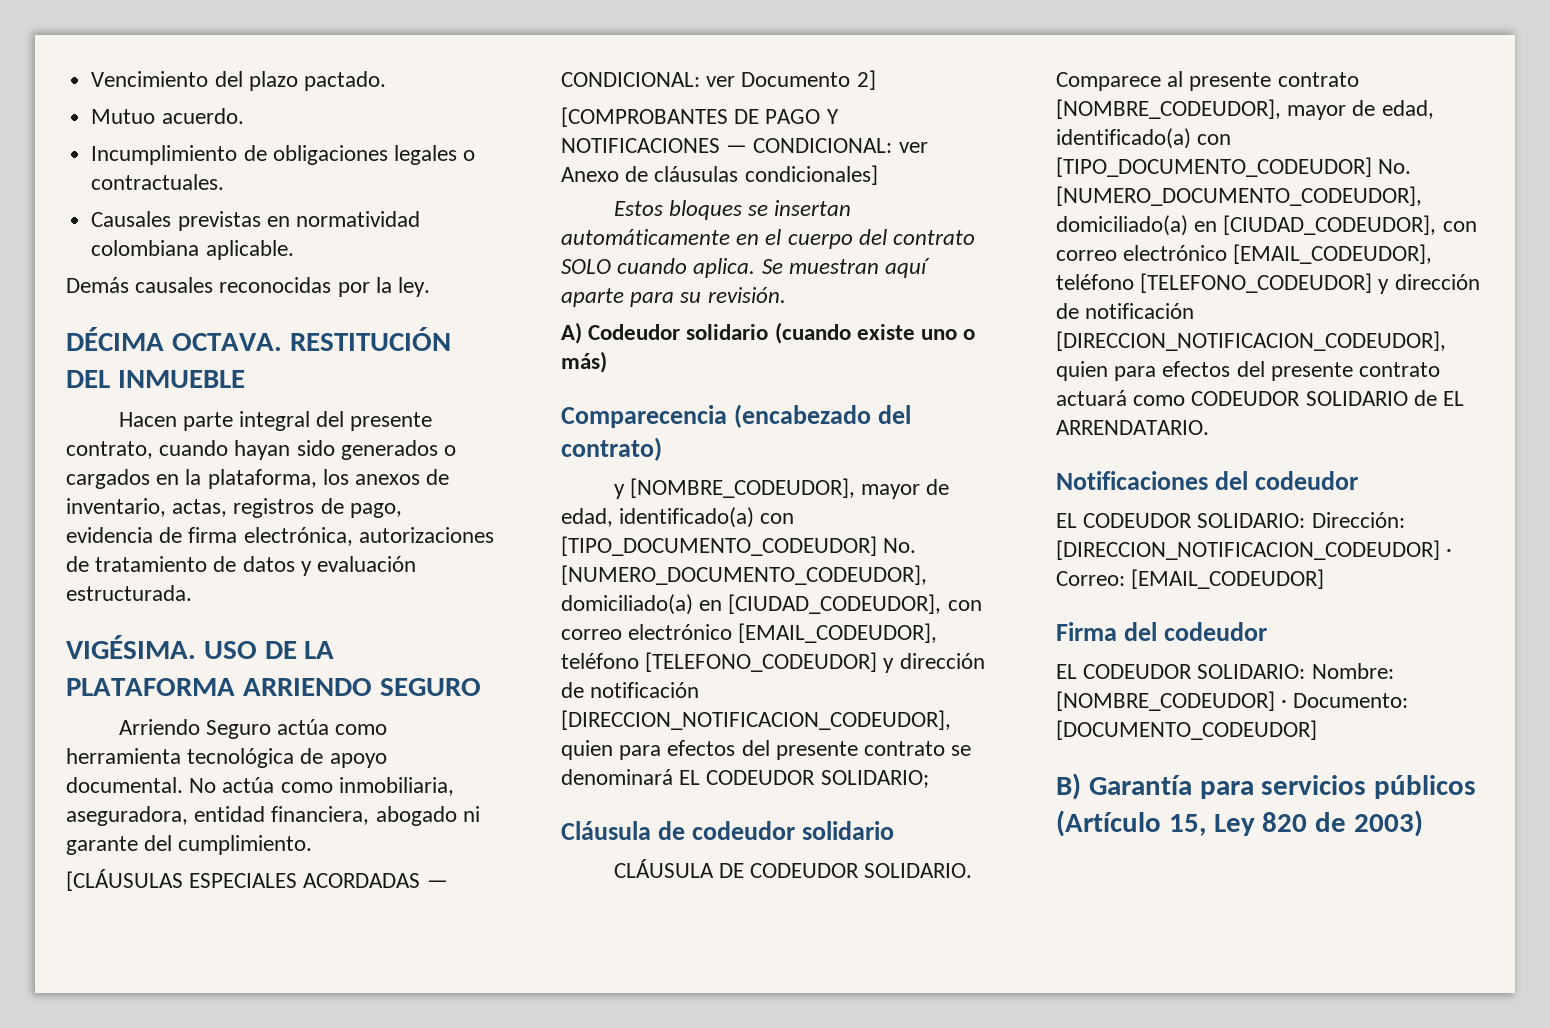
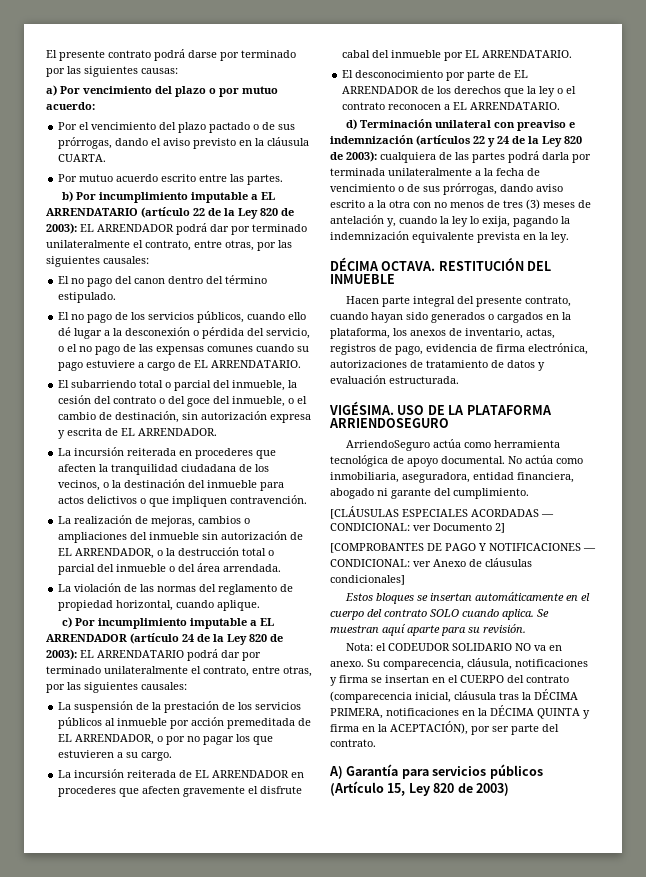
- Vencimiento del plazo pactado.
- Mutuo acuerdo.
- Incumplimiento de obligaciones legales o contractuales.
- Causales previstas en normatividad colombiana aplicable.
- Demás causales reconocidas por la ley.
+ El presente contrato podrá darse por terminado por las siguientes causas:
+ a) Por vencimiento del plazo o por mutuo acuerdo:
+ Por el vencimiento del plazo pactado o de sus prórrogas, dando el aviso previsto en la cláusula CUARTA.
+ Por mutuo acuerdo escrito entre las partes.
+ b) Por incumplimiento imputable a EL ARRENDATARIO (artículo 22 de la Ley 820 de 2003): EL ARRENDADOR podrá dar por terminado unilateralmente el contrato, entre otras, por las siguientes causales:
+ El no pago del canon dentro del término estipulado.
+ El no pago de los servicios públicos, cuando ello dé lugar a la desconexión o pérdida del servicio, o el no pago de las expensas comunes cuando su pago estuviere a cargo de EL ARRENDATARIO.
+ El subarriendo total o parcial del inmueble, la cesión del contrato o del goce del inmueble, o el cambio de destinación, sin autorización expresa y escrita de EL ARRENDADOR.
+ La incursión reiterada en procederes que afecten la tranquilidad ciudadana de los vecinos, o la destinación del inmueble para actos delictivos o que impliquen contravención.
+ La realización de mejoras, cambios o ampliaciones del inmueble sin autorización de EL ARRENDADOR, o la destrucción total o parcial del inmueble o del área arrendada.
+ La violación de las normas del reglamento de propiedad horizontal, cuando aplique.
+ c) Por incumplimiento imputable a EL ARRENDADOR (artículo 24 de la Ley 820 de 2003): EL ARRENDATARIO podrá dar por terminado unilateralmente el contrato, entre otras, por las siguientes causales:
+ La suspensión de la prestación de los servicios públicos al inmueble por acción premeditada de EL ARRENDADOR, o por no pagar los que estuvieren a su cargo.
+ La incursión reiterada de EL ARRENDADOR en procederes que afecten gravemente el disfrute cabal del inmueble por EL ARRENDATARIO.
+ El desconocimiento por parte de EL ARRENDADOR de los derechos que la ley o el contrato reconocen a EL ARRENDATARIO.
+ d) Terminación unilateral con preaviso e indemnización (artículos 22 y 24 de la Ley 820 de 2003): cualquiera de las partes podrá darla por terminada unilateralmente a la fecha de vencimiento o de sus prórrogas, dando aviso escrito a la otra con no menos de tres (3) meses de antelación y, cuando la ley lo exija, pagando la indemnización equivalente prevista en la ley.
- USO DE LA PLATAFORMA ARRIENDO SEGURO
- Arriendo Seguro actúa como herramienta tecnológica de apoyo documental.
+ USO DE LA PLATAFORMA ARRIENDOSEGURO
+ ArriendoSeguro actúa como herramienta tecnológica de apoyo documental.
- A) Codeudor solidario (cuando existe uno o más)
- Comparecencia (encabezado del contrato)
- y [NOMBRE_CODEUDOR], mayor de edad, identificado(a) con [TIPO_DOCUMENTO_CODEUDOR] No. [NUMERO_DOCUMENTO_CODEUDOR], domiciliado(a) en [CIUDAD_CODEUDOR], con correo electrónico [EMAIL_CODEUDOR], teléfono [TELEFONO_CODEUDOR] y dirección de notificación [DIRECCION_NOTIFICACION_CODEUDOR], quien para efectos del presente contrato se denominará EL CODEUDOR SOLIDARIO;
- Cláusula de codeudor solidario
- CLÁUSULA DE CODEUDOR SOLIDARIO. Comparece al presente contrato [NOMBRE_CODEUDOR], mayor de edad, identificado(a) con [TIPO_DOCUMENTO_CODEUDOR] No. [NUMERO_DOCUMENTO_CODEUDOR], domiciliado(a) en [CIUDAD_CODEUDOR], con correo electrónico [EMAIL_CODEUDOR], teléfono [TELEFONO_CODEUDOR] y dirección de notificación [DIRECCION_NOTIFICACION_CODEUDOR], quien para efectos del presente contrato actuará como CODEUDOR SOLIDARIO de EL ARRENDATARIO.
- Notificaciones del codeudor
- EL CODEUDOR SOLIDARIO: Dirección: [DIRECCION_NOTIFICACION_CODEUDOR] · Correo: [EMAIL_CODEUDOR]
- Firma del codeudor
- EL CODEUDOR SOLIDARIO: Nombre: [NOMBRE_CODEUDOR] · Documento: [DOCUMENTO_CODEUDOR]
- B) Garantía para servicios públicos (Artículo 15, Ley 820 de 2003)
+ Nota: el CODEUDOR SOLIDARIO NO va en anexo. Su comparecencia, cláusula, notificaciones y firma se insertan en el CUERPO del contrato (comparecencia inicial, cláusula tras la DÉCIMA PRIMERA, notificaciones en la DÉCIMA QUINTA y firma en la ACEPTACIÓN), por ser parte del contrato.
+ A) Garantía para servicios públicos (Artículo 15, Ley 820 de 2003)

